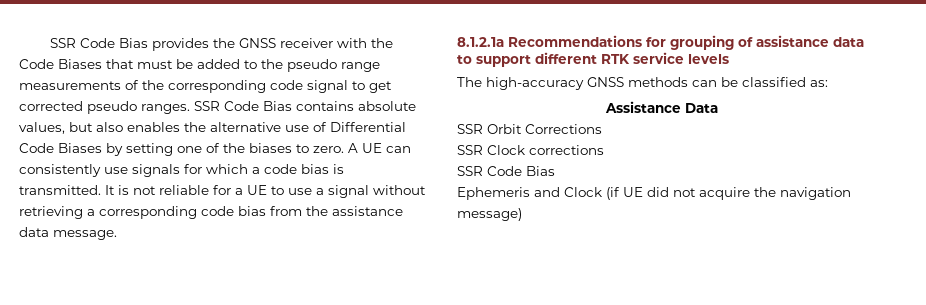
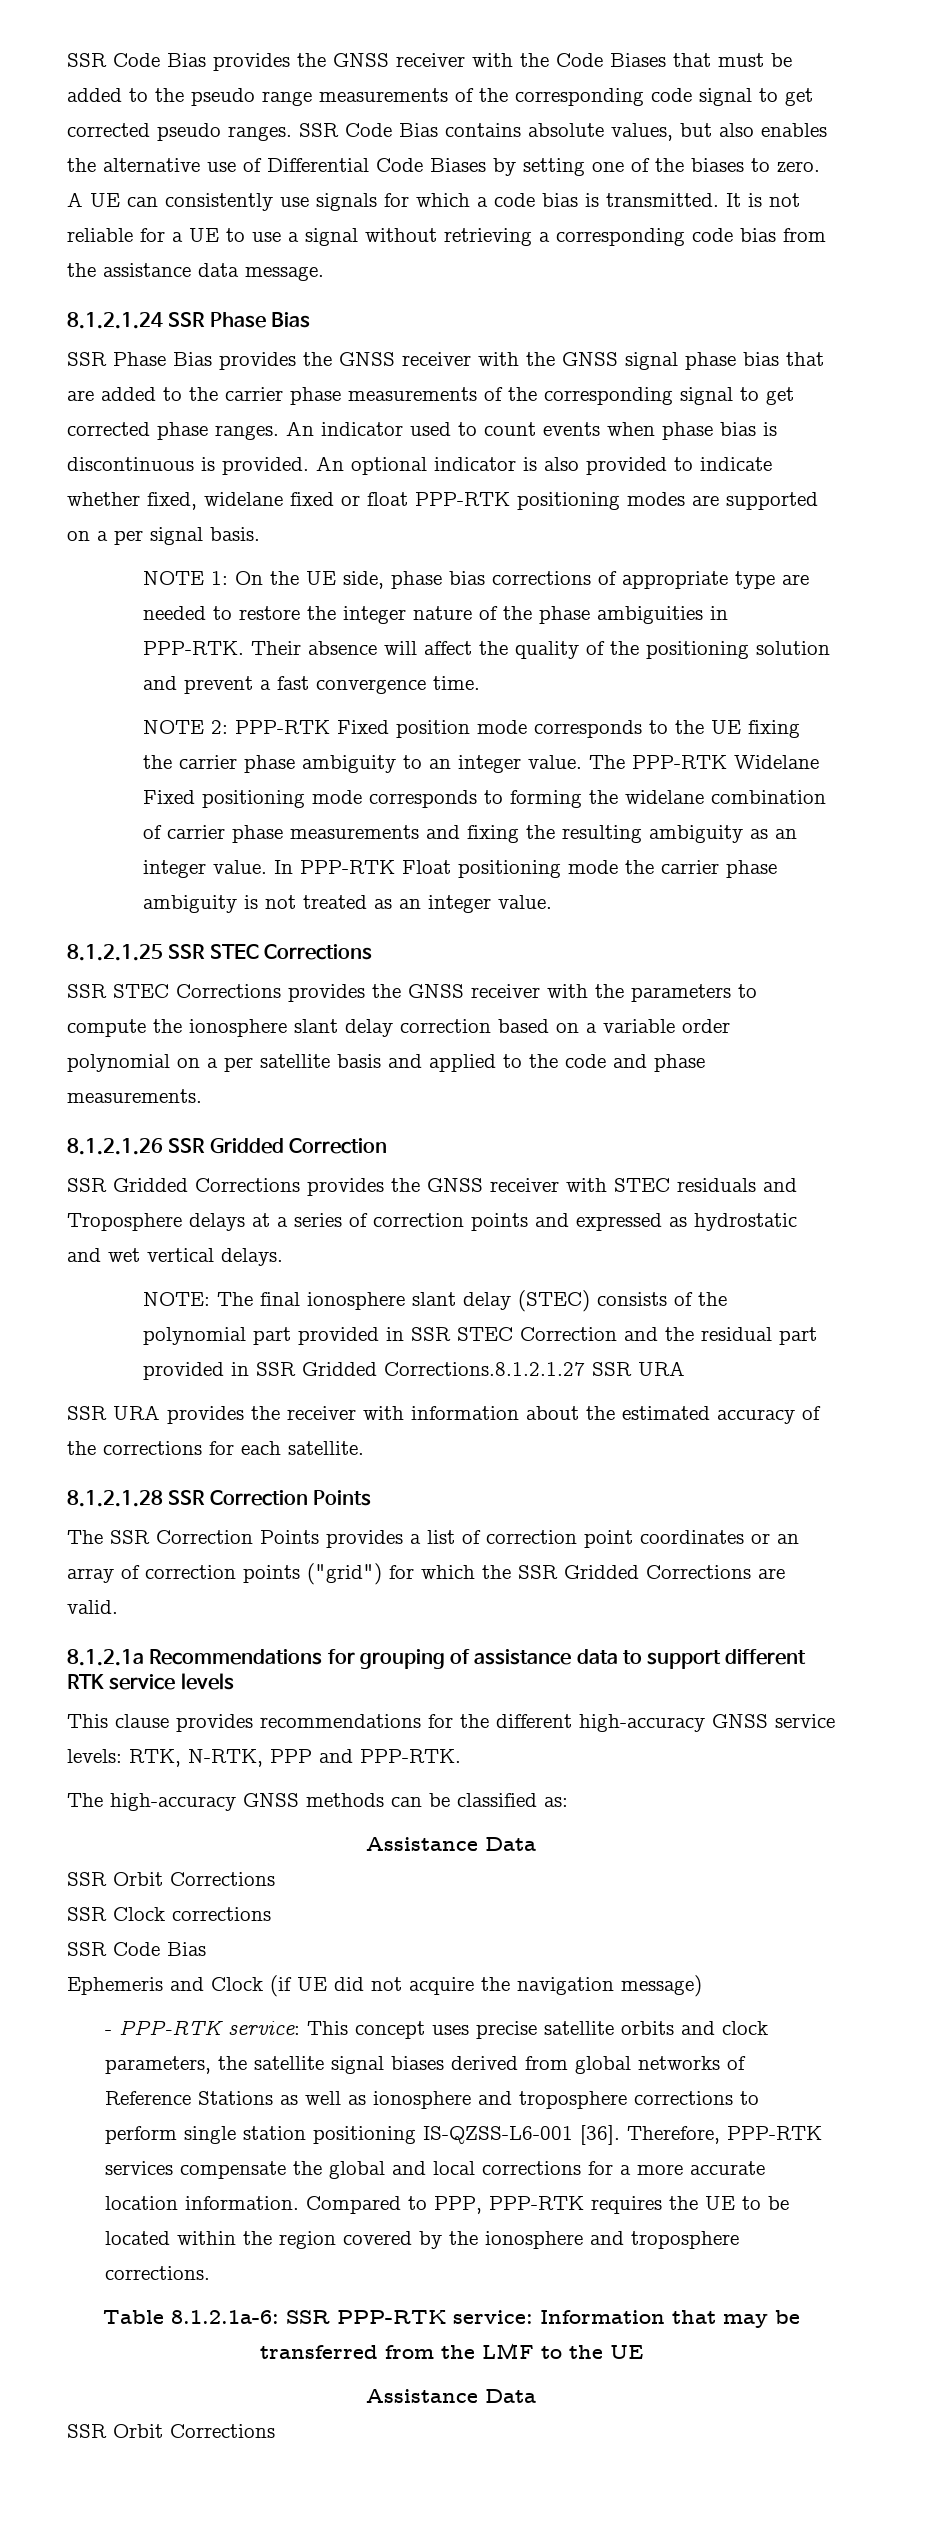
+ 8.1.2.1.24 SSR Phase Bias
+ SSR Phase Bias provides the GNSS receiver with the GNSS signal phase bias that are added to the carrier phase measurements of the corresponding signal to get corrected phase ranges. An indicator used to count events when phase bias is discontinuous is provided. An optional indicator is also provided to indicate whether fixed, widelane fixed or float PPP-RTK positioning modes are supported on a per signal basis.
+ NOTE 1: On the UE side, phase bias corrections of appropriate type are needed to restore the integer nature of the phase ambiguities in PPP-RTK. Their absence will affect the quality of the positioning solution and prevent a fast convergence time.
+ NOTE 2: PPP-RTK Fixed position mode corresponds to the UE fixing the carrier phase ambiguity to an integer value. The PPP-RTK Widelane Fixed positioning mode corresponds to forming the widelane combination of carrier phase measurements and fixing the resulting ambiguity as an integer value. In PPP-RTK Float positioning mode the carrier phase ambiguity is not treated as an integer value.
+ 8.1.2.1.25 SSR STEC Corrections
+ SSR STEC Corrections provides the GNSS receiver with the parameters to compute the ionosphere slant delay correction based on a variable order polynomial on a per satellite basis and applied to the code and phase measurements.
+ 8.1.2.1.26 SSR Gridded Correction
+ SSR Gridded Corrections provides the GNSS receiver with STEC residuals and Troposphere delays at a series of correction points and expressed as hydrostatic and wet vertical delays.
+ NOTE: The final ionosphere slant delay (STEC) consists of the polynomial part provided in SSR STEC Correction and the residual part provided in SSR Gridded Corrections.8.1.2.1.27 SSR URA
+ SSR URA provides the receiver with information about the estimated accuracy of the corrections for each satellite.
+ 8.1.2.1.28 SSR Correction Points
+ The SSR Correction Points provides a list of correction point coordinates or an array of correction points ("grid") for which the SSR Gridded Corrections are valid.
+ This clause provides recommendations for the different high-accuracy GNSS service levels: RTK, N-RTK, PPP and PPP-RTK.
+ - PPP-RTK service: This concept uses precise satellite orbits and clock parameters, the satellite signal biases derived from global networks of Reference Stations as well as ionosphere and troposphere corrections to perform single station positioning IS-QZSS-L6-001 [36]. Therefore, PPP-RTK services compensate the global and local corrections for a more accurate location information. Compared to PPP, PPP-RTK requires the UE to be located within the region covered by the ionosphere and troposphere corrections.
+ Table 8.1.2.1a-6: SSR PPP-RTK service: Information that may be transferred from the LMF to the UE
+ Assistance Data
+ SSR Orbit Corrections

